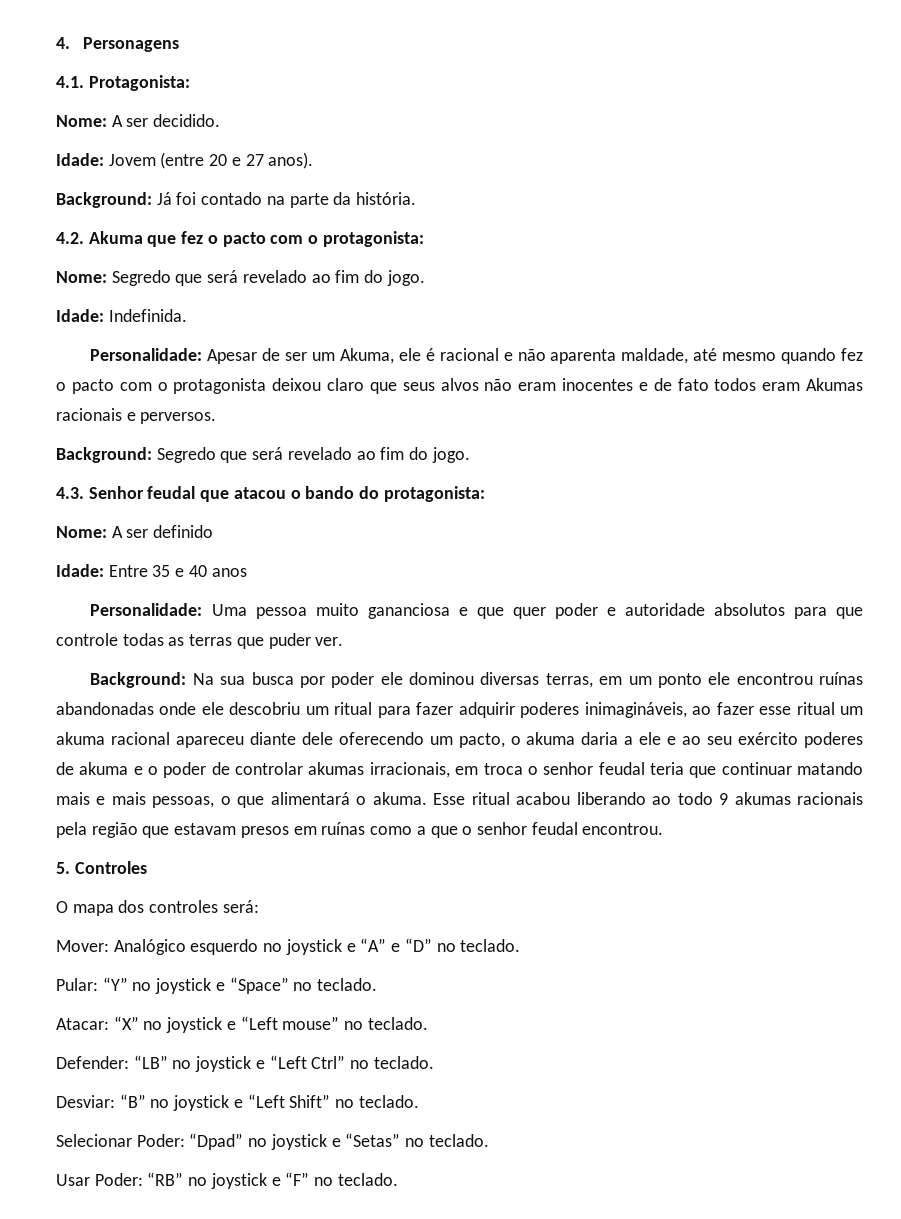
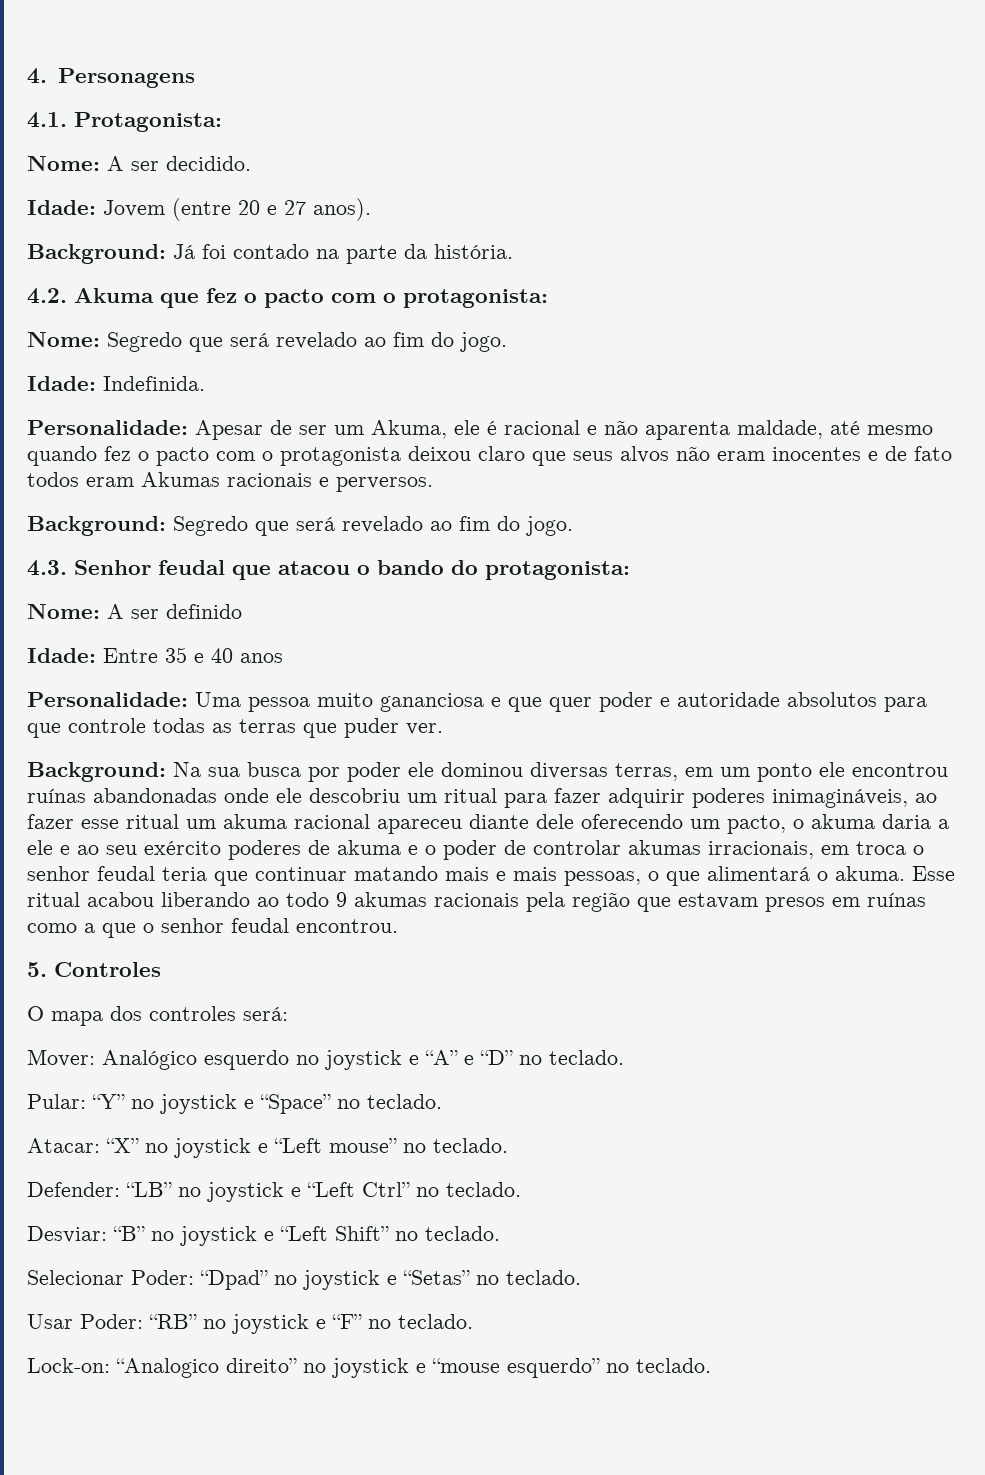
+ Lock-on: “Analogico direito” no joystick e “mouse esquerdo” no teclado.

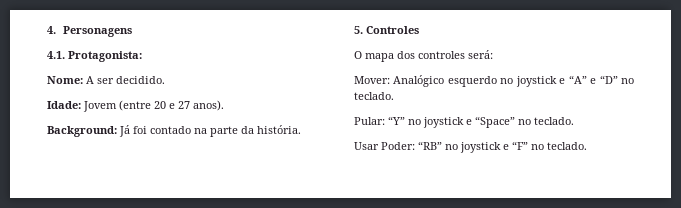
- 4.2. Akuma que fez o pacto com o protagonista:
- Nome: Segredo que será revelado ao fim do jogo.
- Idade: Indefinida.
- Personalidade: Apesar de ser um Akuma, ele é racional e não aparenta maldade, até mesmo quando fez o pacto com o protagonista deixou claro que seus alvos não eram inocentes e de fato todos eram Akumas racionais e perversos.
- Background: Segredo que será revelado ao fim do jogo.
- 4.3. Senhor feudal que atacou o bando do protagonista:
- Nome: A ser definido
- Idade: Entre 35 e 40 anos
- Personalidade: Uma pessoa muito gananciosa e que quer poder e autoridade absolutos para que controle todas as terras que puder ver.
- Background: Na sua busca por poder ele dominou diversas terras, em um ponto ele encontrou ruínas abandonadas onde ele descobriu um ritual para fazer adquirir poderes inimagináveis, ao fazer esse ritual um akuma racional apareceu diante dele oferecendo um pacto, o akuma daria a ele e ao seu exército poderes de akuma e o poder de controlar akumas irracionais, em troca o senhor feudal teria que continuar matando mais e mais pessoas, o que alimentará o akuma. Esse ritual acabou liberando ao todo 9 akumas racionais pela região que estavam presos em ruínas como a que o senhor feudal encontrou.
- Atacar: “X” no joystick e “Left mouse” no teclado.
- Defender: “LB” no joystick e “Left Ctrl” no teclado.
- Desviar: “B” no joystick e “Left Shift” no teclado.
- Selecionar Poder: “Dpad” no joystick e “Setas” no teclado.
- Lock-on: “Analogico direito” no joystick e “mouse esquerdo” no teclado.

